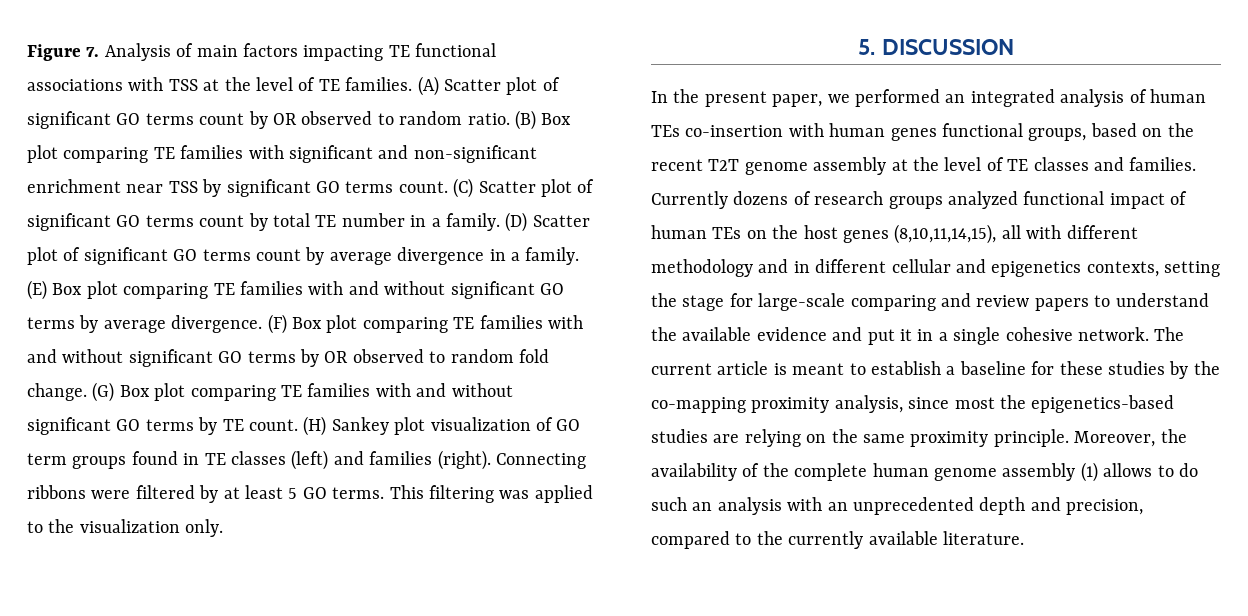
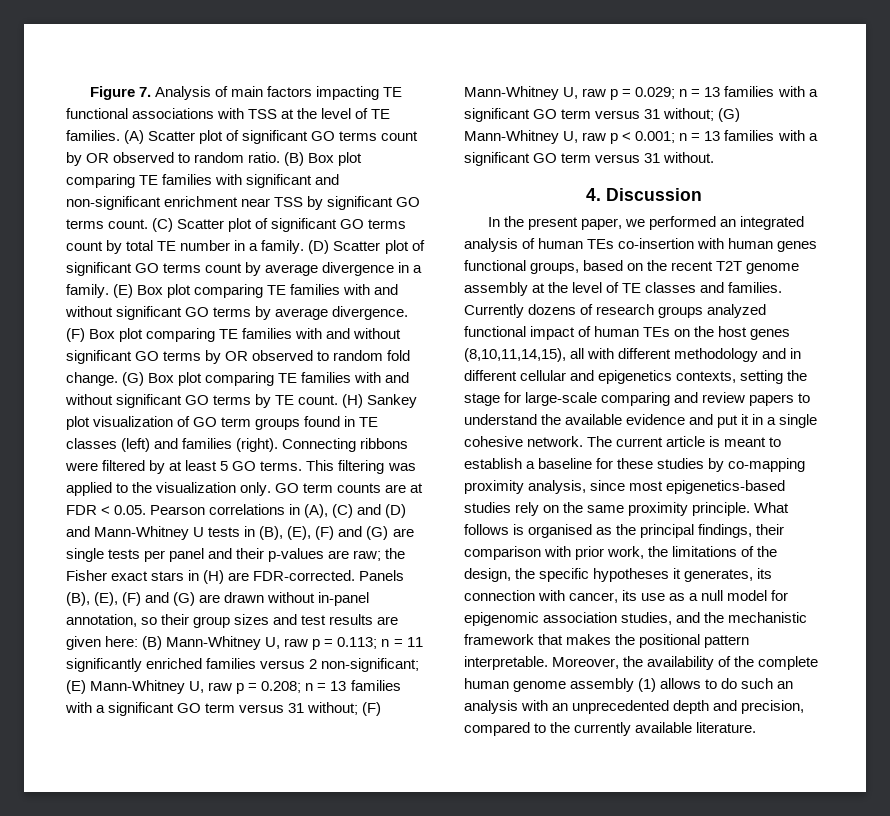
- This filtering was applied to the visualization only.
- 5. DISCUSSION
+ This filtering was applied to the visualization only. GO term counts are at FDR < 0.05. Pearson correlations in (A), (C) and (D) and Mann-Whitney U tests in (B), (E), (F) and (G) are single tests per panel and their p-values are raw; the Fisher exact stars in (H) are FDR-corrected. Panels (B), (E), (F) and (G) are drawn without in-panel annotation, so their group sizes and test results are given here: (B) Mann-Whitney U, raw p = 0.113; n = 11 significantly enriched families versus 2 non-significant; (E) Mann-Whitney U, raw p = 0.208; n = 13 families with a significant GO term versus 31 without; (F) Mann-Whitney U, raw p = 0.029; n = 13 families with a significant GO term versus 31 without; (G) Mann-Whitney U, raw p < 0.001; n = 13 families with a significant GO term versus 31 without.
+ 4. Discussion
- The current article is meant to establish a baseline for these studies by the co-mapping proximity analysis, since most the epigenetics-based studies are relying on the same proximity principle.
+ The current article is meant to establish a baseline for these studies by co-mapping proximity analysis, since most epigenetics-based studies rely on the same proximity principle.
+ What follows is organised as the principal findings, their comparison with prior work, the limitations of the design, the specific hypotheses it generates, its connection with cancer, its use as a null model for epigenomic association studies, and the mechanistic framework that makes the positional pattern interpretable.

